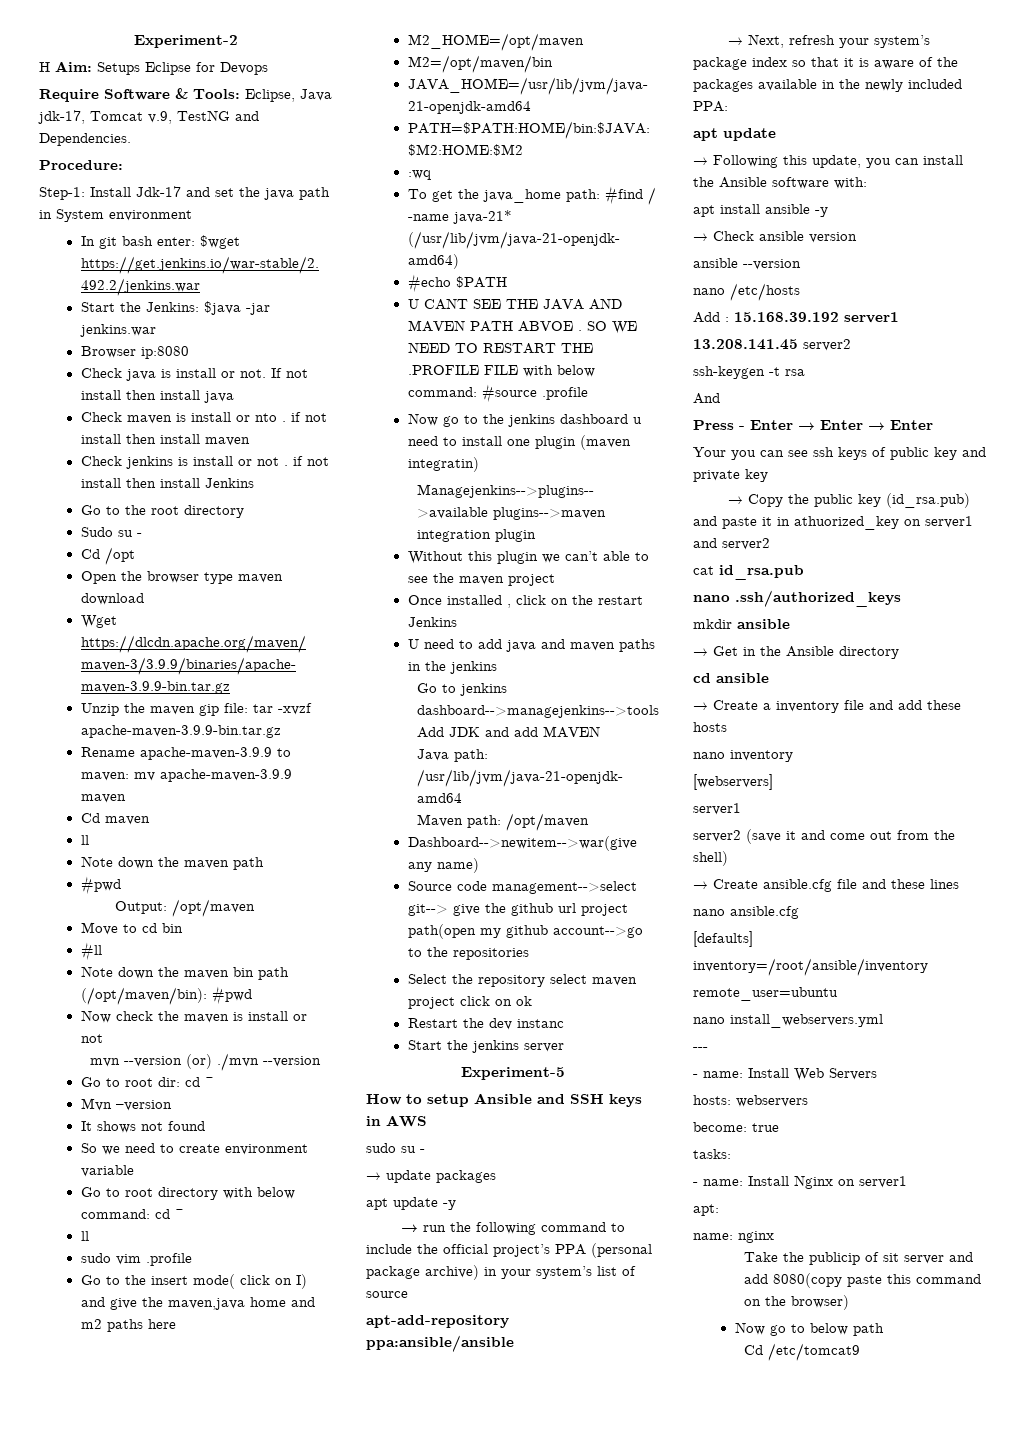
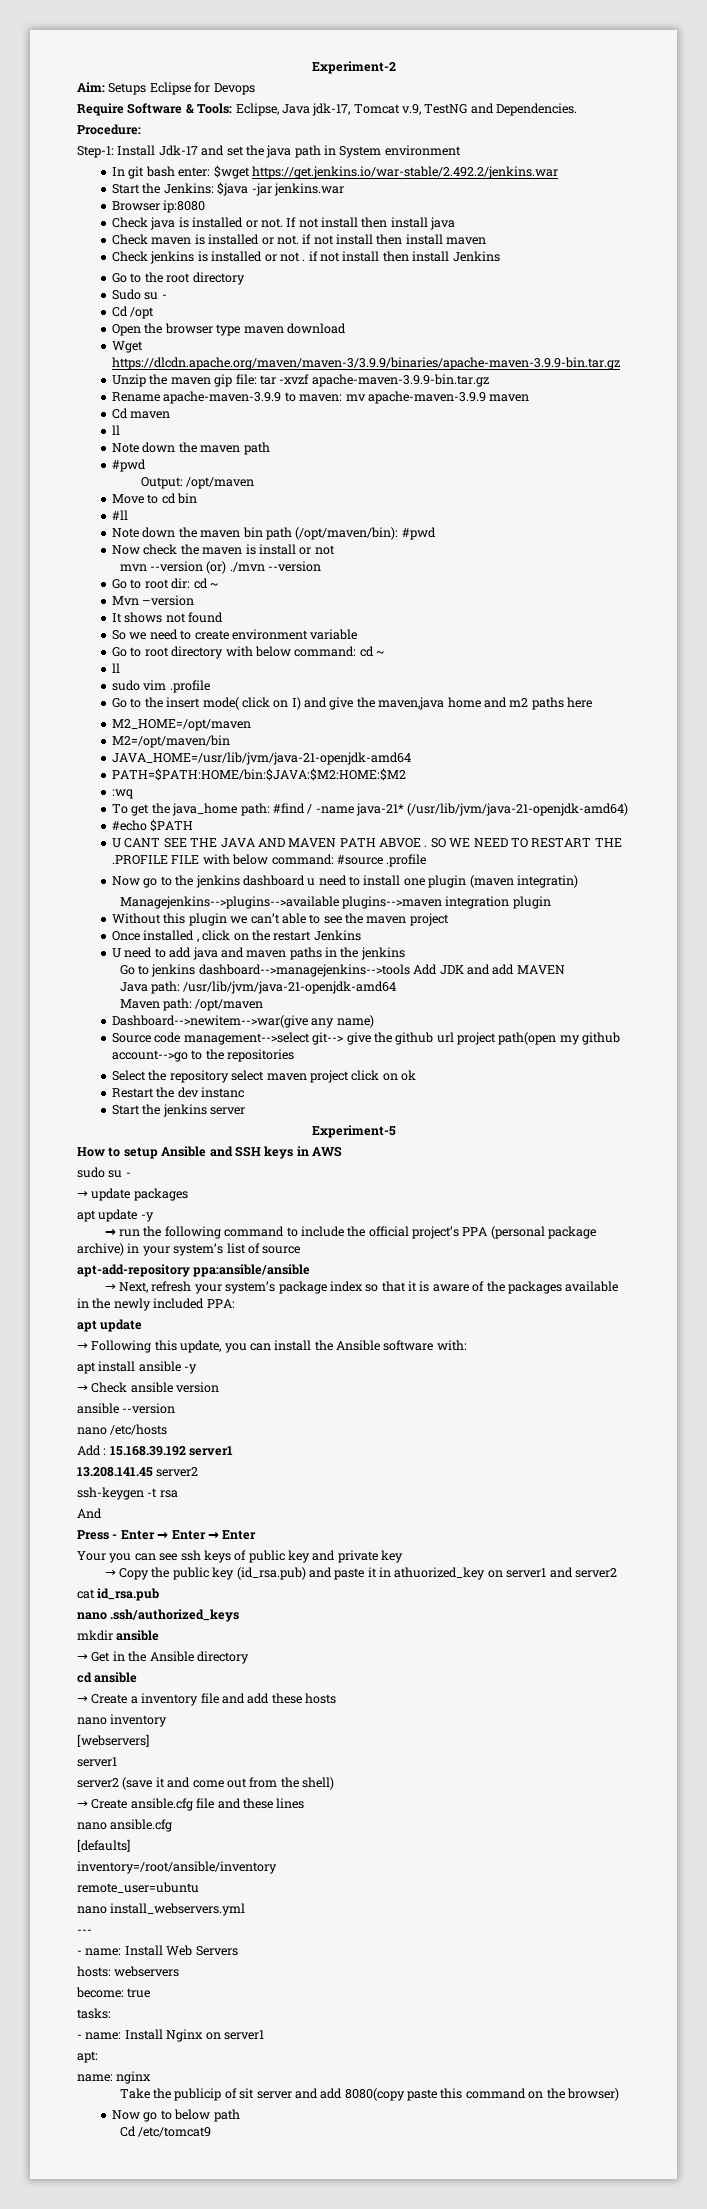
- H Aim: Setups Eclipse for Devops
+ Aim: Setups Eclipse for Devops
- Check java is install or not.
+ Check java is installed or not.
- Check maven is install or nto . if not install then install maven
+ Check maven is installed or not. if not install then install maven
- Check jenkins is install or not . if not install then install Jenkins
+ Check jenkins is installed or not . if not install then install Jenkins

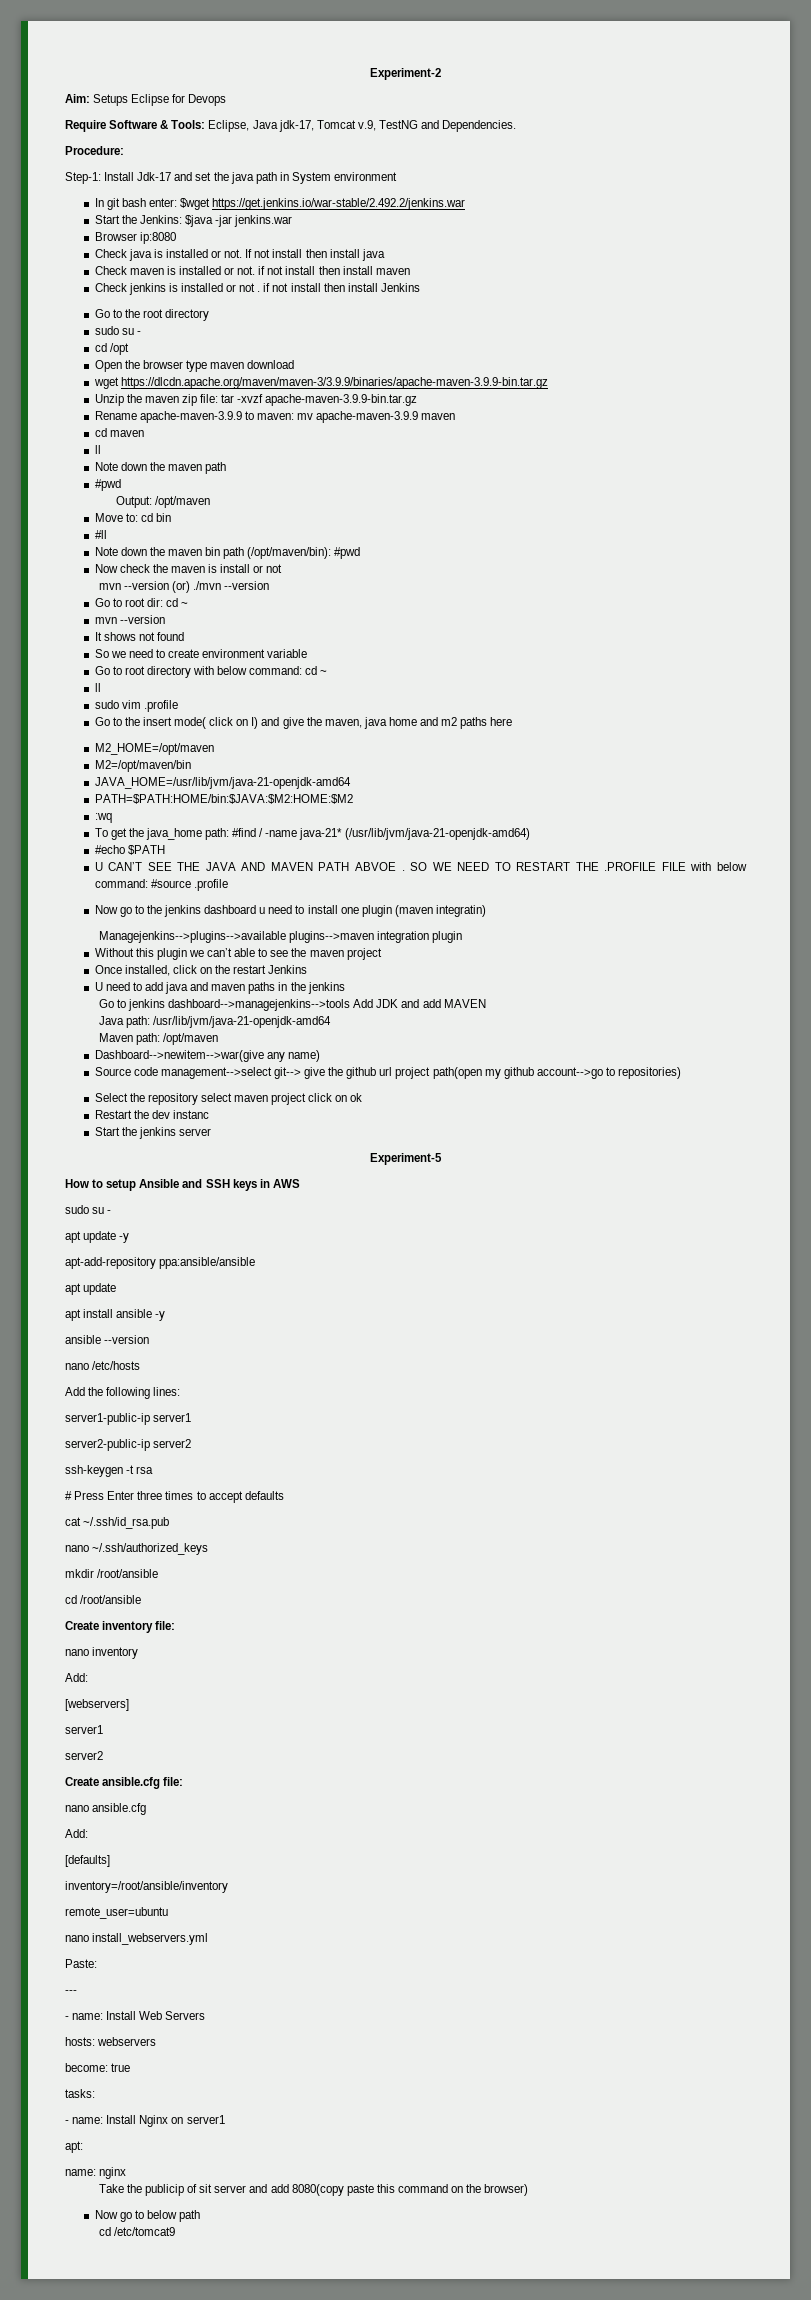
  Go to the root directory
- Sudo su -
- Cd /opt
+ sudo su -
+ cd /opt
- Wget https://dlcdn.apache.org/maven/maven-3/3.9.9/binaries/apache-maven-3.9.9-bin.tar.gz
+ wget https://dlcdn.apache.org/maven/maven-3/3.9.9/binaries/apache-maven-3.9.9-bin.tar.gz
- Unzip the maven gip file: tar -xvzf apache-maven-3.9.9-bin.tar.gz
+ Unzip the maven zip file: tar -xvzf apache-maven-3.9.9-bin.tar.gz
- Cd maven
+ cd maven
- Move to cd bin
+ Move to: cd bin
  Go to root dir: cd ~
- Mvn –version
+ mvn --version
- Go to the insert mode( click on I) and give the maven,java home and m2 paths here
+ Go to the insert mode( click on I) and give the maven, java home and m2 paths here
- U CANT SEE THE JAVA AND MAVEN PATH ABVOE .
+ U CAN’T SEE THE JAVA AND MAVEN PATH ABVOE .
- Once installed , click on the restart Jenkins
+ Once installed, click on the restart Jenkins
- Source code management-->select git--> give the github url project path(open my github account-->go to the repositories
+ Source code management-->select git--> give the github url project path(open my github account-->go to repositories)
- → update packages
- → run the following command to include the official project’s PPA (personal package archive) in your system’s list of source
  apt-add-repository ppa:ansible/ansible
- → Next, refresh your system’s package index so that it is aware of the packages available in the newly included PPA:
  apt update
- → Following this update, you can install the Ansible software with:
- → Check ansible version
- Add : 15.168.39.192 server1
- 13.208.141.45 server2
+ Add the following lines:
+ server1-public-ip server1
+ server2-public-ip server2
- And
- Press - Enter → Enter → Enter
- Your you can see ssh keys of public key and private key
- → Copy the public key (id_rsa.pub) and paste it in athuorized_key on server1 and server2
+ # Press Enter three times to accept defaults
- cat id_rsa.pub
- nano .ssh/authorized_keys
+ cat ~/.ssh/id_rsa.pub
+ nano ~/.ssh/authorized_keys
- mkdir ansible
- → Get in the Ansible directory
- cd ansible
- → Create a inventory file and add these hosts
+ mkdir /root/ansible
+ cd /root/ansible
+ Create inventory file:
  nano inventory
+ Add:
  [webservers]
  server1
- server2 (save it and come out from the shell)
- → Create ansible.cfg file and these lines
+ server2
+ Create ansible.cfg file:
  nano ansible.cfg
+ Add:
+ Paste:
- Cd /etc/tomcat9
+ cd /etc/tomcat9

